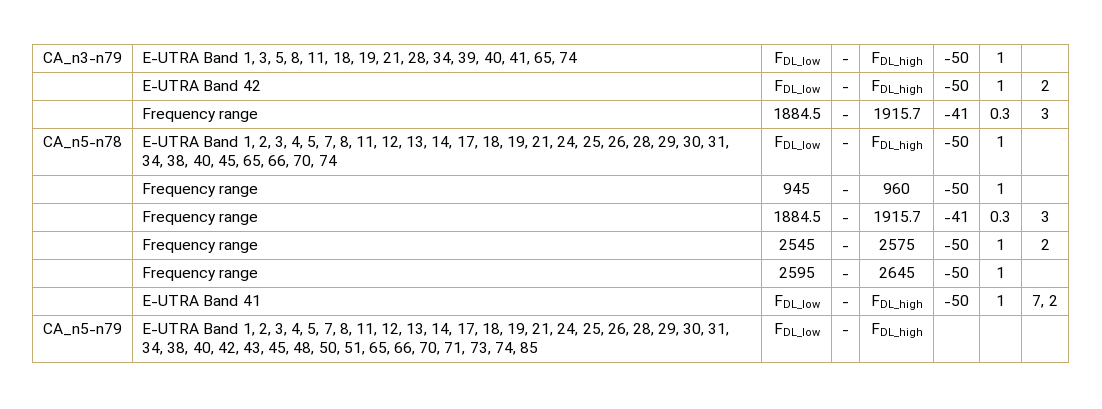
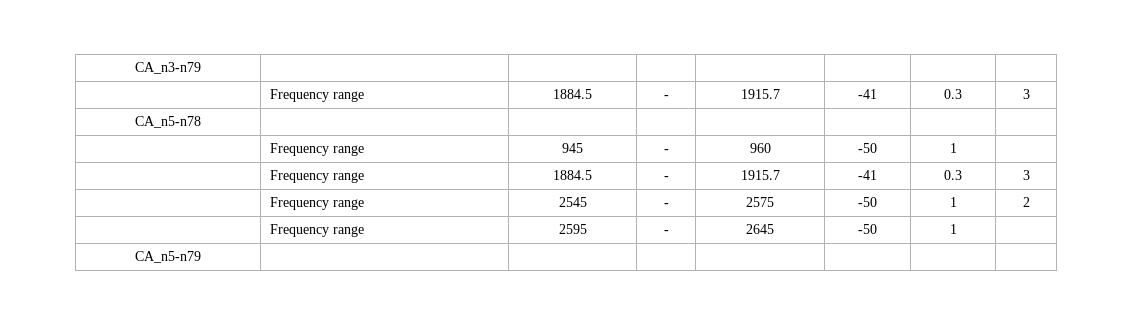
- CA_n3-n79 | E-UTRA Band 1, 3, 5, 8, 11, 18, 19, 21, 28, 34, 39, 40, 41, 65, 74 | FDL_low | - | FDL_high | -50 | 1 |
- | E-UTRA Band 42 | FDL_low | - | FDL_high | -50 | 1 | 2
+ CA_n3-n79 | | | | | | |
- CA_n5-n78 | E-UTRA Band 1, 2, 3, 4, 5, 7, 8, 11, 12, 13, 14, 17, 18, 19, 21, 24, 25, 26, 28, 29, 30, 31, 34, 38, 40, 45, 65, 66, 70, 74 | FDL_low | - | FDL_high | -50 | 1 |
+ CA_n5-n78 | | | | | | |
- | E-UTRA Band 41 | FDL_low | - | FDL_high | -50 | 1 | 7, 2
- CA_n5-n79 | E-UTRA Band 1, 2, 3, 4, 5, 7, 8, 11, 12, 13, 14, 17, 18, 19, 21, 24, 25, 26, 28, 29, 30, 31, 34, 38, 40, 42, 43, 45, 48, 50, 51, 65, 66, 70, 71, 73, 74, 85 | FDL_low | - | FDL_high
+ CA_n5-n79 | | | | | | |

